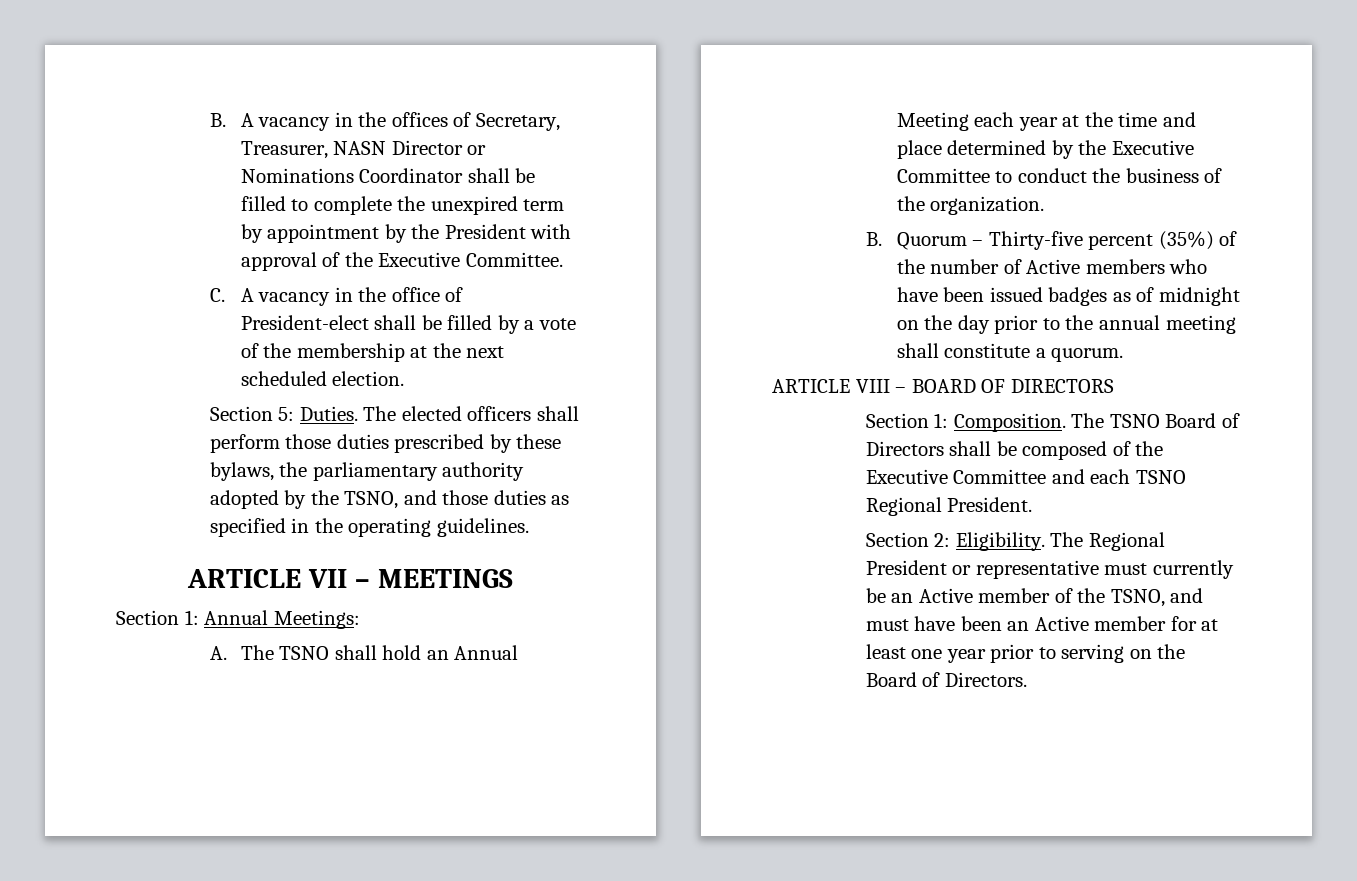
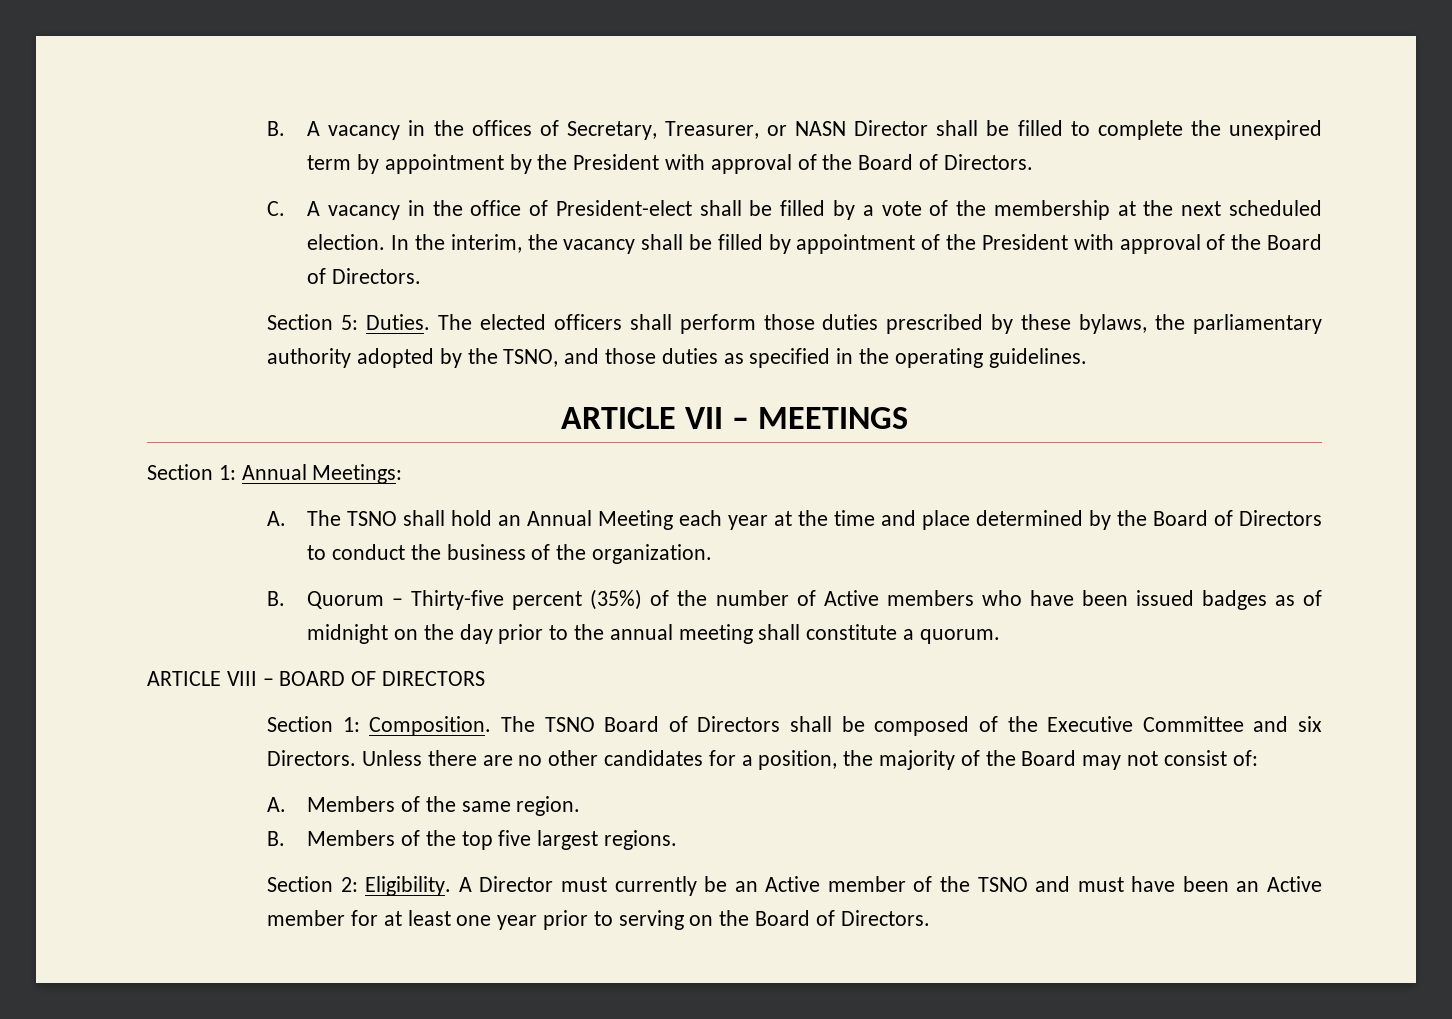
- B. A vacancy in the offices of Secretary, Treasurer, NASN Director or Nominations Coordinator shall be filled to complete the unexpired term by appointment by the President with approval of the Executive Committee.
+ B. A vacancy in the offices of Secretary, Treasurer, or NASN Director shall be filled to complete the unexpired term by appointment by the President with approval of the Board of Directors.
+ In the interim, the vacancy shall be filled by appointment of the President with approval of the Board of Directors.
- A. The TSNO shall hold an Annual Meeting each year at the time and place determined by the Executive Committee to conduct the business of the organization.
+ A. The TSNO shall hold an Annual Meeting each year at the time and place determined by the Board of Directors to conduct the business of the organization.
- The TSNO Board of Directors shall be composed of the Executive Committee and each TSNO Regional President.
- Section 2: Eligibility. The Regional President or representative must currently be an Active member of the TSNO, and must have been an Active member for at least one year prior to serving on the Board of Directors.
+ The TSNO Board of Directors shall be composed of the Executive Committee and six Directors. Unless there are no other candidates for a position, the majority of the Board may not consist of:
+ A. Members of the same region.
+ B. Members of the top five largest regions.
+ Section 2: Eligibility. A Director must currently be an Active member of the TSNO and must have been an Active member for at least one year prior to serving on the Board of Directors.

